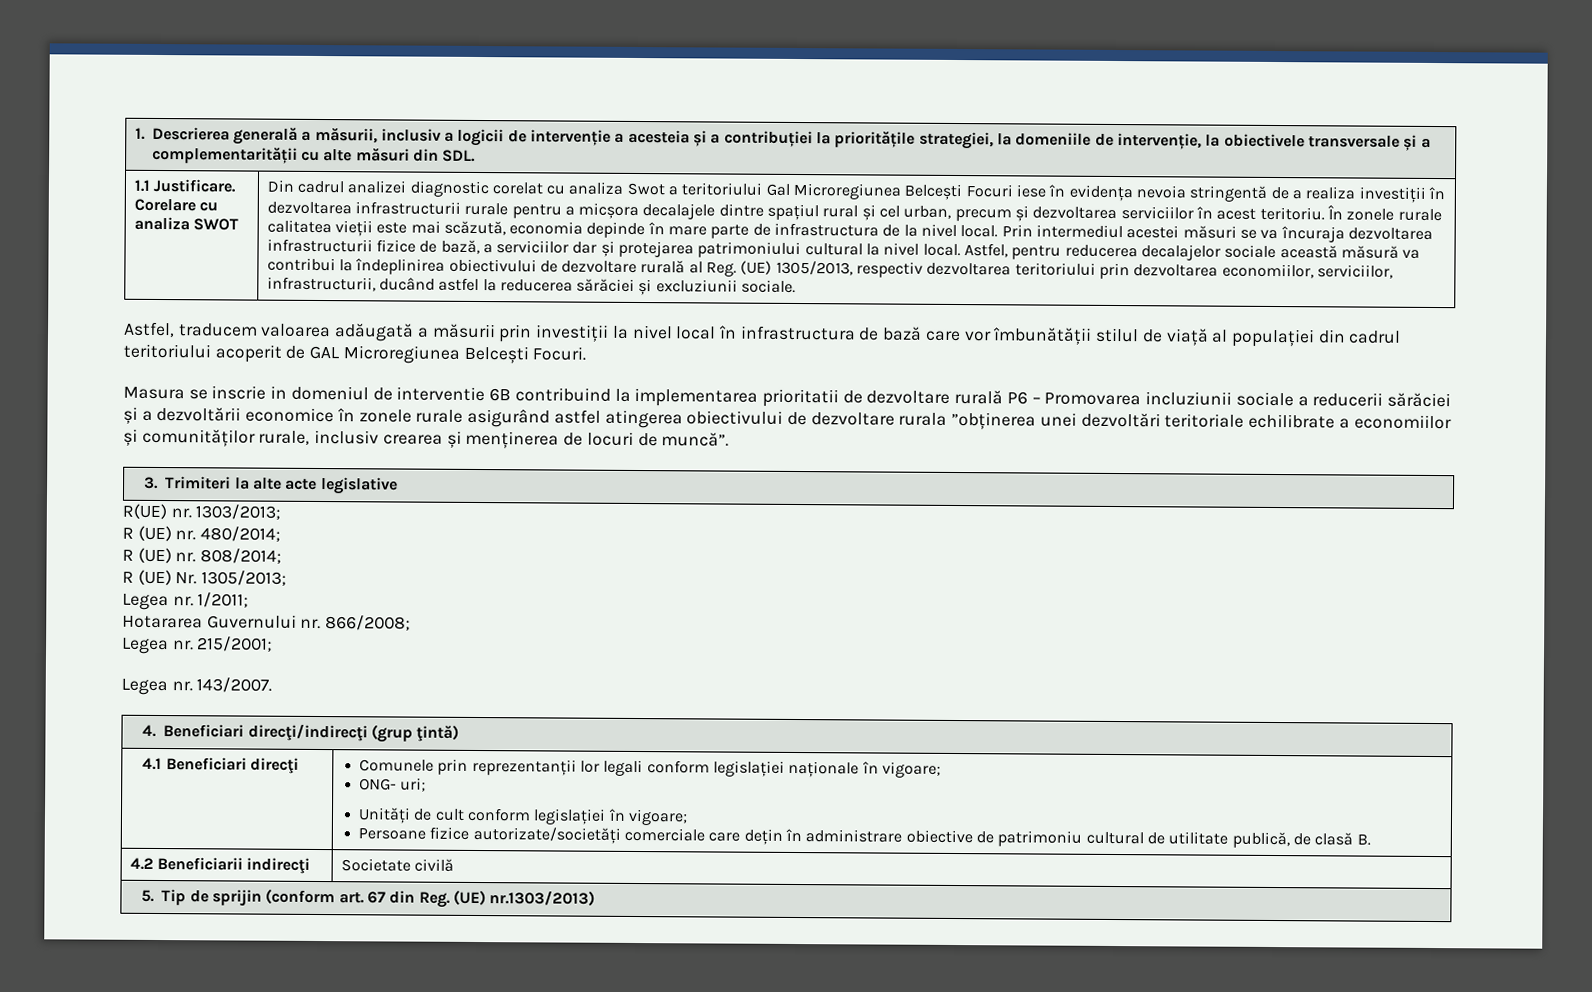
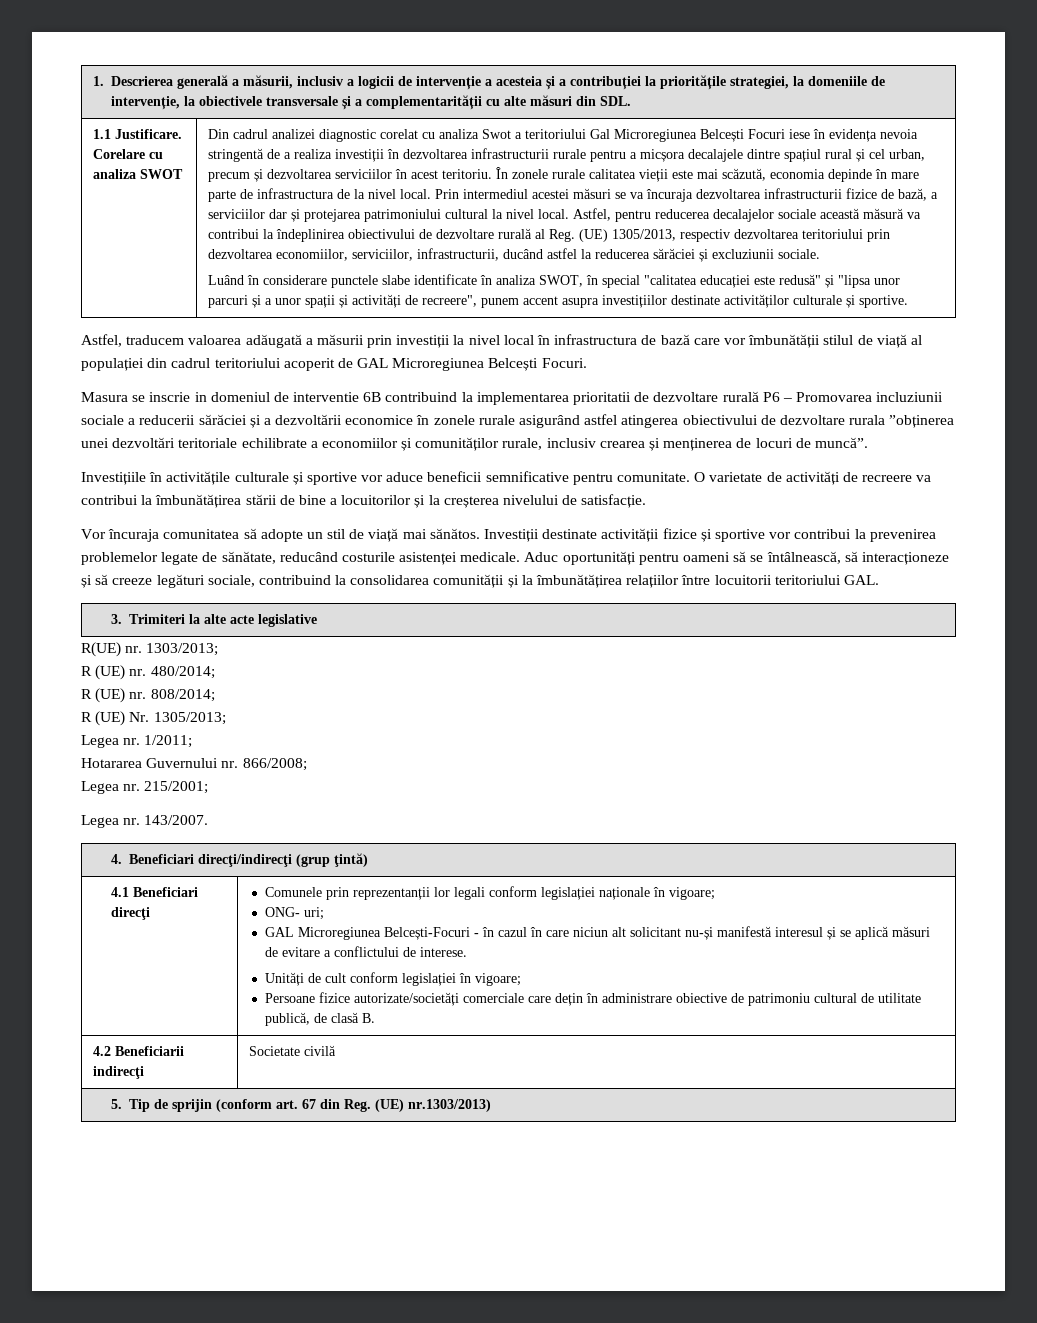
+ Luând în considerare punctele slabe identificate în analiza SWOT, în special "calitatea educației este redusă" și "lipsa unor parcuri și a unor spații și activități de recreere", punem accent asupra investițiilor destinate activităților culturale și sportive.
+ Investițiile în activitățile culturale și sportive vor aduce beneficii semnificative pentru comunitate. O varietate de activități de recreere va contribui la îmbunătățirea stării de bine a locuitorilor și la creșterea nivelului de satisfacție.
+ Vor încuraja comunitatea să adopte un stil de viață mai sănătos. Investiții destinate activității fizice și sportive vor contribui la prevenirea problemelor legate de sănătate, reducând costurile asistenței medicale. Aduc oportunități pentru oameni să se întâlnească, să interacționeze și să creeze legături sociale, contribuind la consolidarea comunității și la îmbunătățirea relațiilor între locuitorii teritoriului GAL.
+ GAL Microregiunea Belcești-Focuri - în cazul în care niciun alt solicitant nu-și manifestă interesul și se aplică măsuri de evitare a conflictului de interese.

